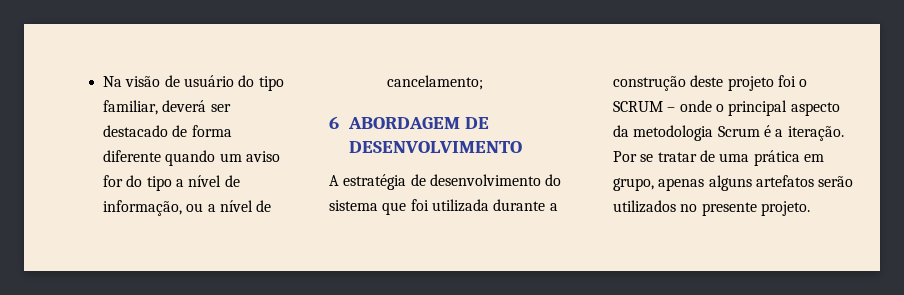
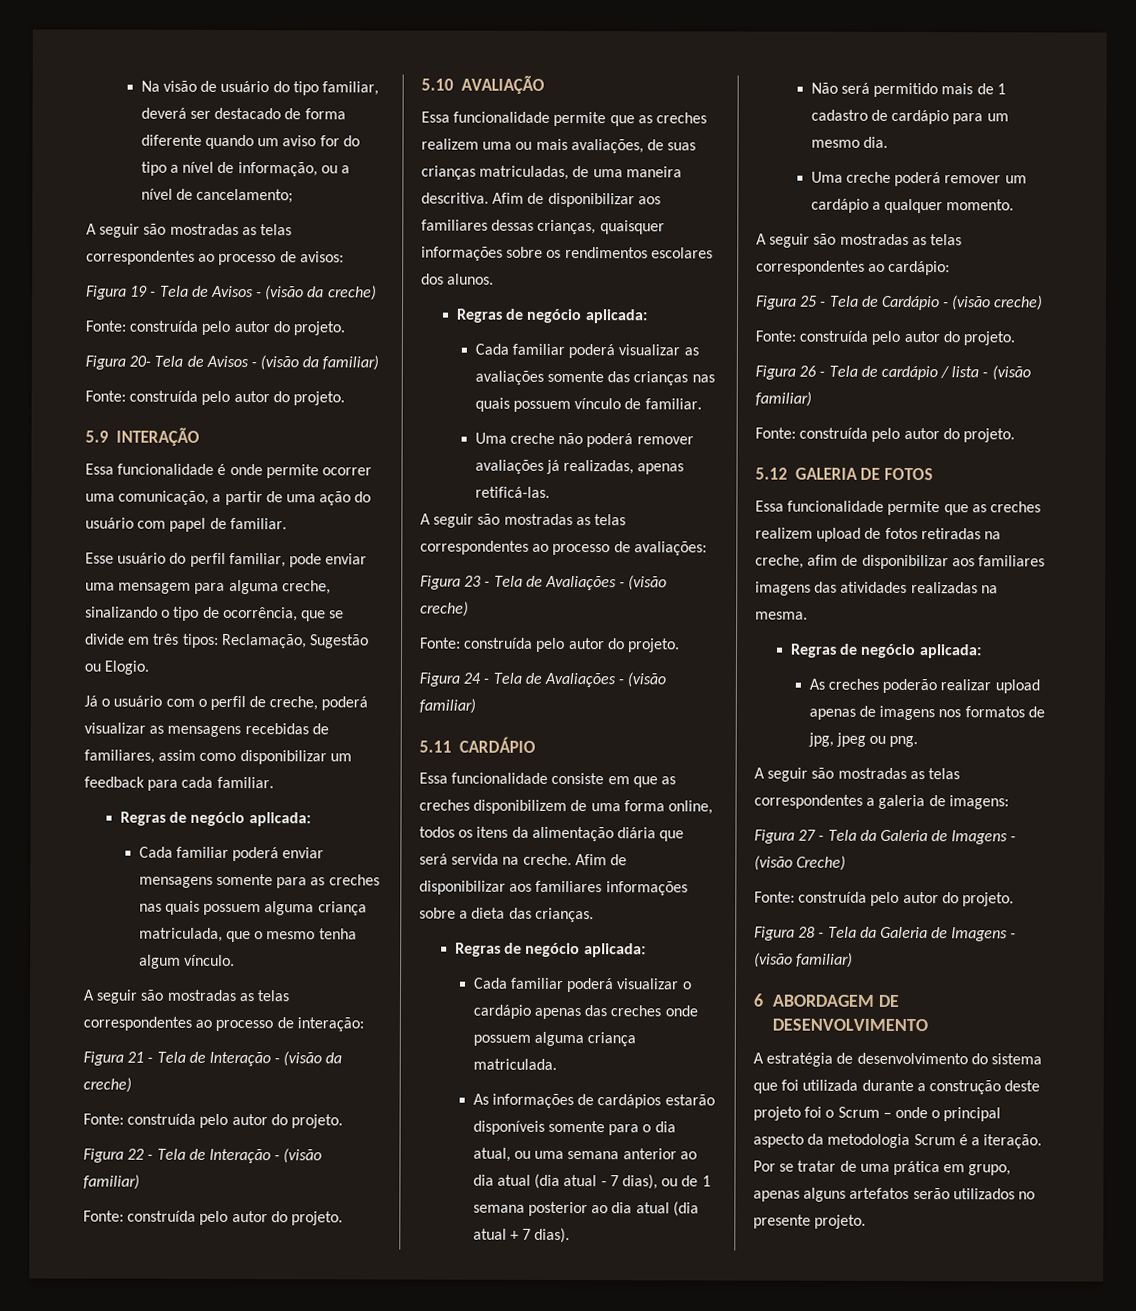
+ A seguir são mostradas as telas correspondentes ao processo de avisos:
+ Figura 19 - Tela de Avisos - (visão da creche)
+ Fonte: construída pelo autor do projeto.
+ Figura 20- Tela de Avisos - (visão da familiar)
+ Fonte: construída pelo autor do projeto.
+ 5.9 INTERAÇÃO
+ Essa funcionalidade é onde permite ocorrer uma comunicação, a partir de uma ação do usuário com papel de familiar.
+ Esse usuário do perfil familiar, pode enviar uma mensagem para alguma creche, sinalizando o tipo de ocorrência, que se divide em três tipos: Reclamação, Sugestão ou Elogio.
+ Já o usuário com o perfil de creche, poderá visualizar as mensagens recebidas de familiares, assim como disponibilizar um feedback para cada familiar.
+ Regras de negócio aplicada:
+ Cada familiar poderá enviar mensagens somente para as creches nas quais possuem alguma criança matriculada, que o mesmo tenha algum vínculo.
+ A seguir são mostradas as telas correspondentes ao processo de interação:
+ Figura 21 - Tela de Interação - (visão da creche)
+ Fonte: construída pelo autor do projeto.
+ Figura 22 - Tela de Interação - (visão familiar)
+ Fonte: construída pelo autor do projeto.
+ 5.10 AVALIAÇÃO
+ Essa funcionalidade permite que as creches realizem uma ou mais avaliações, de suas crianças matriculadas, de uma maneira descritiva. Afim de disponibilizar aos familiares dessas crianças, quaisquer informações sobre os rendimentos escolares dos alunos.
+ Regras de negócio aplicada:
+ Cada familiar poderá visualizar as avaliações somente das crianças nas quais possuem vínculo de familiar.
+ Uma creche não poderá remover avaliações já realizadas, apenas retificá-las.
+ A seguir são mostradas as telas correspondentes ao processo de avaliações:
+ Figura 23 - Tela de Avaliações - (visão creche)
+ Fonte: construída pelo autor do projeto.
+ Figura 24 - Tela de Avaliações - (visão familiar)
+ 5.11 CARDÁPIO
+ Essa funcionalidade consiste em que as creches disponibilizem de uma forma online, todos os itens da alimentação diária que será servida na creche. Afim de disponibilizar aos familiares informações sobre a dieta das crianças.
+ Regras de negócio aplicada:
+ Cada familiar poderá visualizar o cardápio apenas das creches onde possuem alguma criança matriculada.
+ As informações de cardápios estarão disponíveis somente para o dia atual, ou uma semana anterior ao dia atual (dia atual - 7 dias), ou de 1 semana posterior ao dia atual (dia atual + 7 dias).
+ Não será permitido mais de 1 cadastro de cardápio para um mesmo dia.
+ Uma creche poderá remover um cardápio a qualquer momento.
+ A seguir são mostradas as telas correspondentes ao cardápio:
+ Figura 25 - Tela de Cardápio - (visão creche)
+ Fonte: construída pelo autor do projeto.
+ Figura 26 - Tela de cardápio / lista - (visão familiar)
+ Fonte: construída pelo autor do projeto.
+ 5.12 GALERIA DE FOTOS
+ Essa funcionalidade permite que as creches realizem upload de fotos retiradas na creche, afim de disponibilizar aos familiares imagens das atividades realizadas na mesma.
+ Regras de negócio aplicada:
+ As creches poderão realizar upload apenas de imagens nos formatos de jpg, jpeg ou png.
+ A seguir são mostradas as telas correspondentes a galeria de imagens:
+ Figura 27 - Tela da Galeria de Imagens - (visão Creche)
+ Fonte: construída pelo autor do projeto.
+ Figura 28 - Tela da Galeria de Imagens - (visão familiar)
- A estratégia de desenvolvimento do sistema que foi utilizada durante a construção deste projeto foi o SCRUM – onde o principal aspecto da metodologia Scrum é a iteração.
+ A estratégia de desenvolvimento do sistema que foi utilizada durante a construção deste projeto foi o Scrum – onde o principal aspecto da metodologia Scrum é a iteração.

